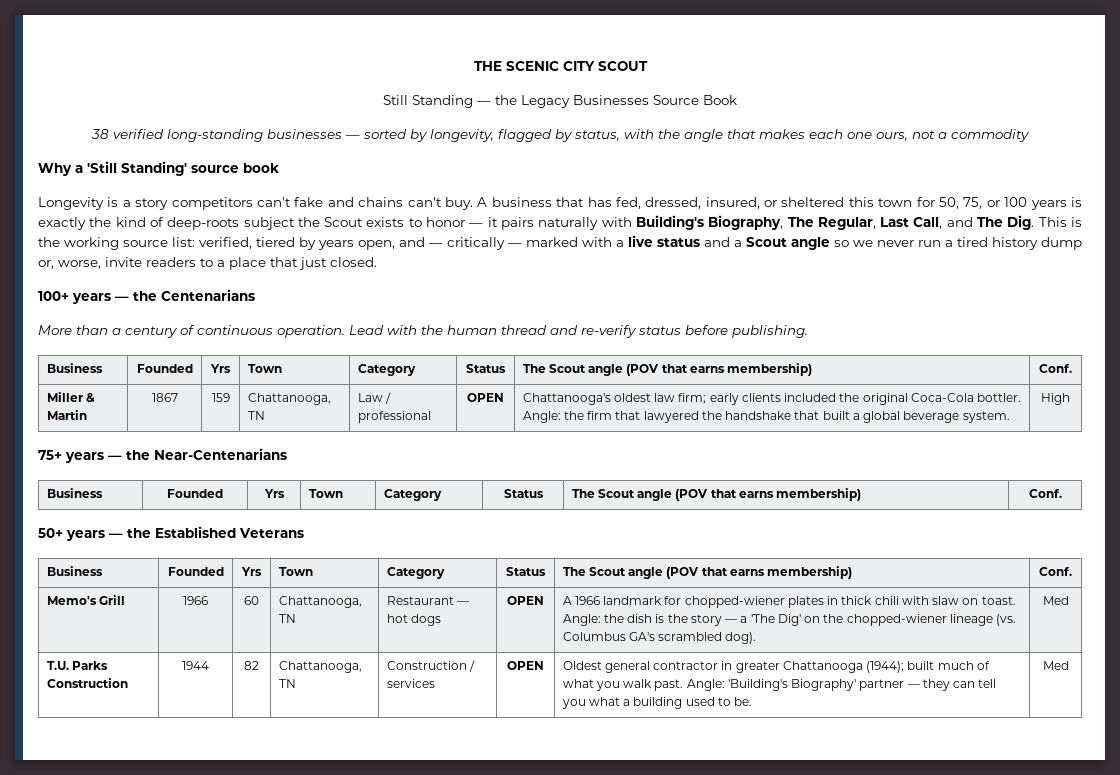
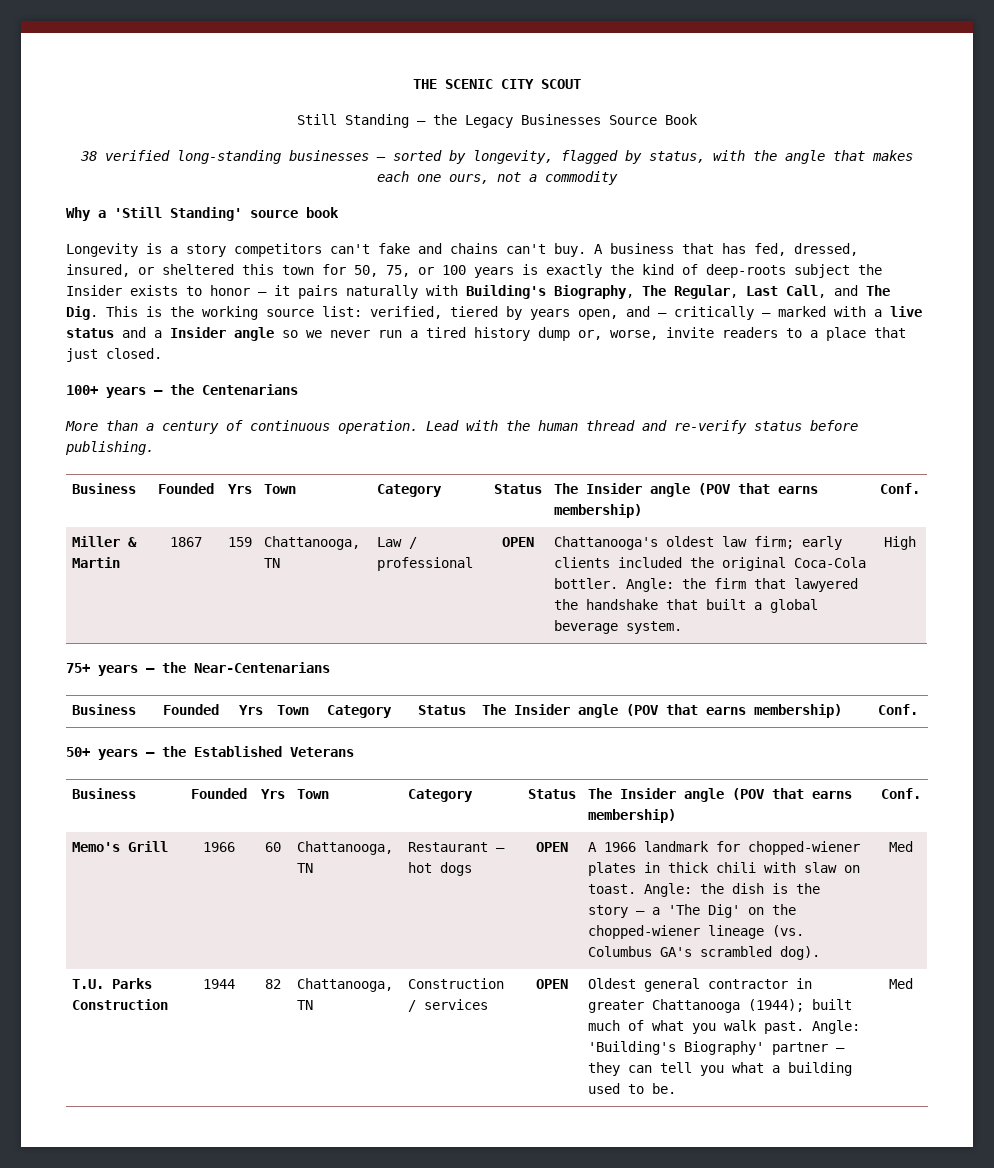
- A business that has fed, dressed, insured, or sheltered this town for 50, 75, or 100 years is exactly the kind of deep-roots subject the Scout exists to honor — it pairs naturally with Building's Biography, The Regular, Last Call, and The Dig. This is the working source list:
+ A business that has fed, dressed, insured, or sheltered this town for 50, 75, or 100 years is exactly the kind of deep-roots subject the Insider exists to honor — it pairs naturally with Building's Biography, The Regular, Last Call, and The Dig. This is the working source list:
- verified, tiered by years open, and — critically — marked with a live status and a Scout angle so we never run a tired history dump or, worse, invite readers to a place that just closed.
+ verified, tiered by years open, and — critically — marked with a live status and a Insider angle so we never run a tired history dump or, worse, invite readers to a place that just closed.
  Lead with the human thread and re-verify status before publishing.
- Business | Founded | Yrs | Town | Category | Status | The Scout angle (POV that earns membership) | Conf.
+ Business | Founded | Yrs | Town | Category | Status | The Insider angle (POV that earns membership) | Conf.
  75+ years — the Near-Centenarians
- Business | Founded | Yrs | Town | Category | Status | The Scout angle (POV that earns membership) | Conf.
+ Business | Founded | Yrs | Town | Category | Status | The Insider angle (POV that earns membership) | Conf.
  50+ years — the Established Veterans
- Business | Founded | Yrs | Town | Category | Status | The Scout angle (POV that earns membership) | Conf.
+ Business | Founded | Yrs | Town | Category | Status | The Insider angle (POV that earns membership) | Conf.

